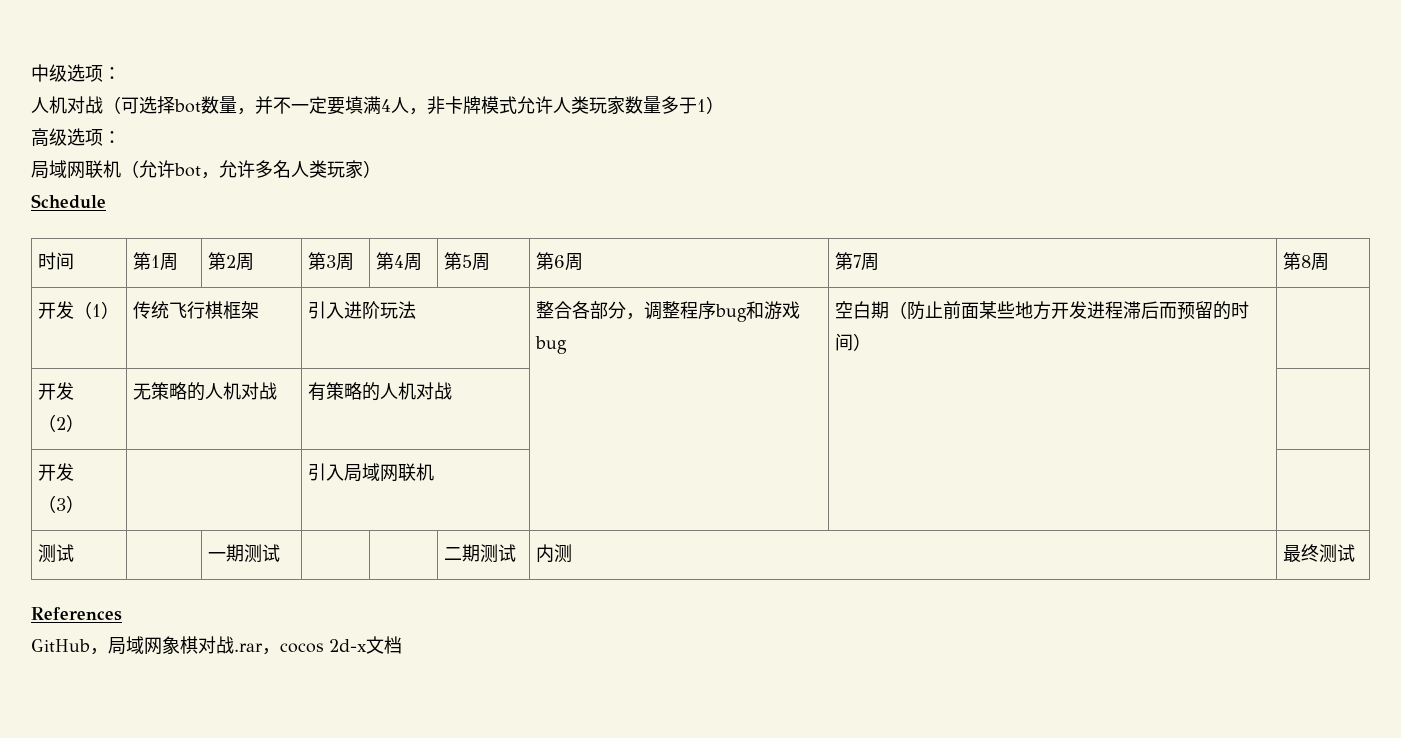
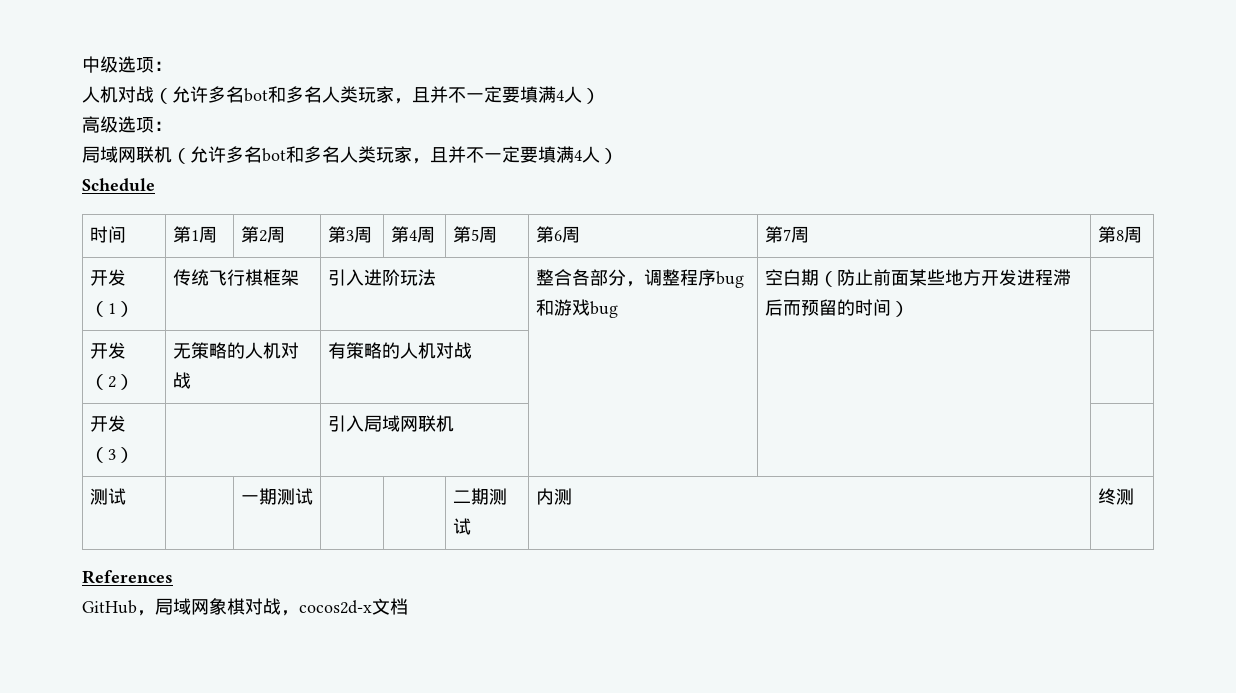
- 人机对战（可选择bot数量，并不一定要填满4人，非卡牌模式允许人类玩家数量多于1）
+ 人机对战（允许多名bot和多名人类玩家，且并不一定要填满4人）
- 局域网联机（允许bot，允许多名人类玩家）
+ 局域网联机（允许多名bot和多名人类玩家，且并不一定要填满4人）
- 测试 | | 一期测试 | | | 二期测试 | 内测 | 最终测试
+ 测试 | | 一期测试 | | | 二期测试 | 内测 | 终测
- GitHub，局域网象棋对战.rar，cocos 2d-x文档
+ GitHub，局域网象棋对战，cocos2d-x文档

